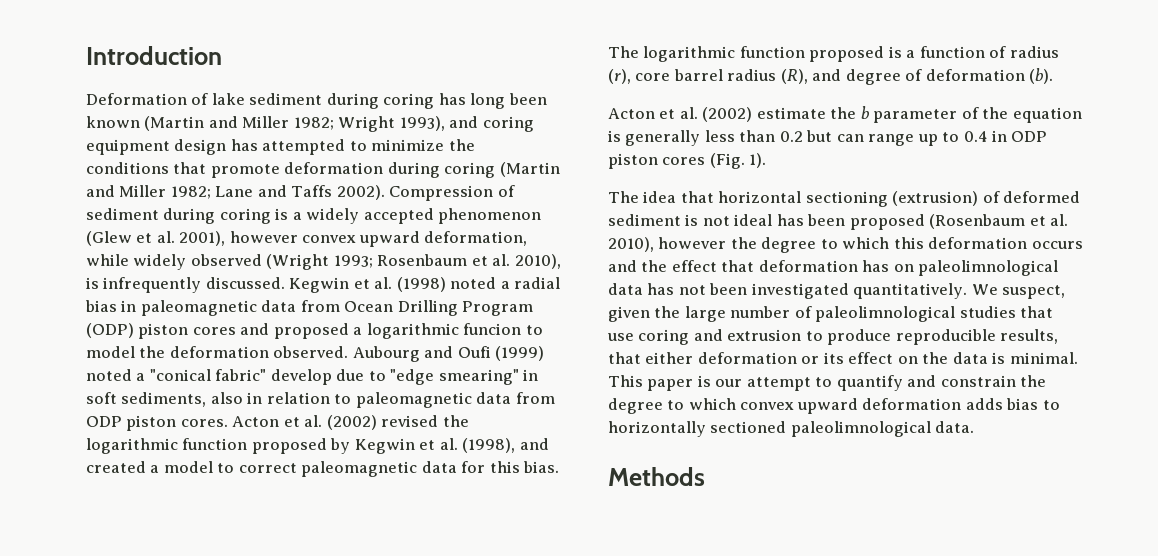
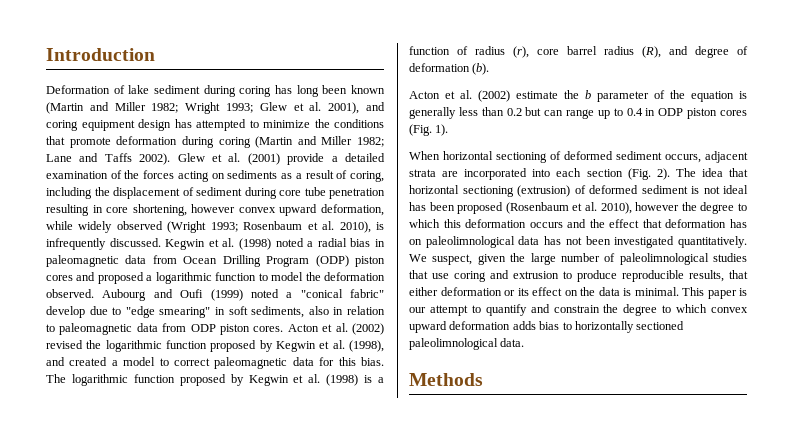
- Deformation of lake sediment during coring has long been known (Martin and Miller 1982; Wright 1993), and coring equipment design has attempted to minimize the conditions that promote deformation during coring (Martin and Miller 1982; Lane and Taffs 2002).
+ Deformation of lake sediment during coring has long been known (Martin and Miller 1982; Wright 1993; Glew et al. 2001), and coring equipment design has attempted to minimize the conditions that promote deformation during coring (Martin and Miller 1982; Lane and Taffs 2002).
- Compression of sediment during coring is a widely accepted phenomenon (Glew et al. 2001), however convex upward deformation, while widely observed (Wright 1993; Rosenbaum et al. 2010), is infrequently discussed.
+ Glew et al. (2001) provide a detailed examination of the forces acting on sediments as a result of coring, including the displacement of sediment during core tube penetration resulting in core shortening, however convex upward deformation, while widely observed (Wright 1993; Rosenbaum et al. 2010), is infrequently discussed.
- Kegwin et al. (1998) noted a radial bias in paleomagnetic data from Ocean Drilling Program (ODP) piston cores and proposed a logarithmic funcion to model the deformation observed.
+ Kegwin et al. (1998) noted a radial bias in paleomagnetic data from Ocean Drilling Program (ODP) piston cores and proposed a logarithmic function to model the deformation observed.
- The logarithmic function proposed is a function of radius (r), core barrel radius (R), and degree of deformation (b).
+ The logarithmic function proposed by Kegwin et al. (1998) is a function of radius (r), core barrel radius (R), and degree of deformation (b).
+ When horizontal sectioning of deformed sediment occurs, adjacent strata are incorporated into each section (Fig. 2).

